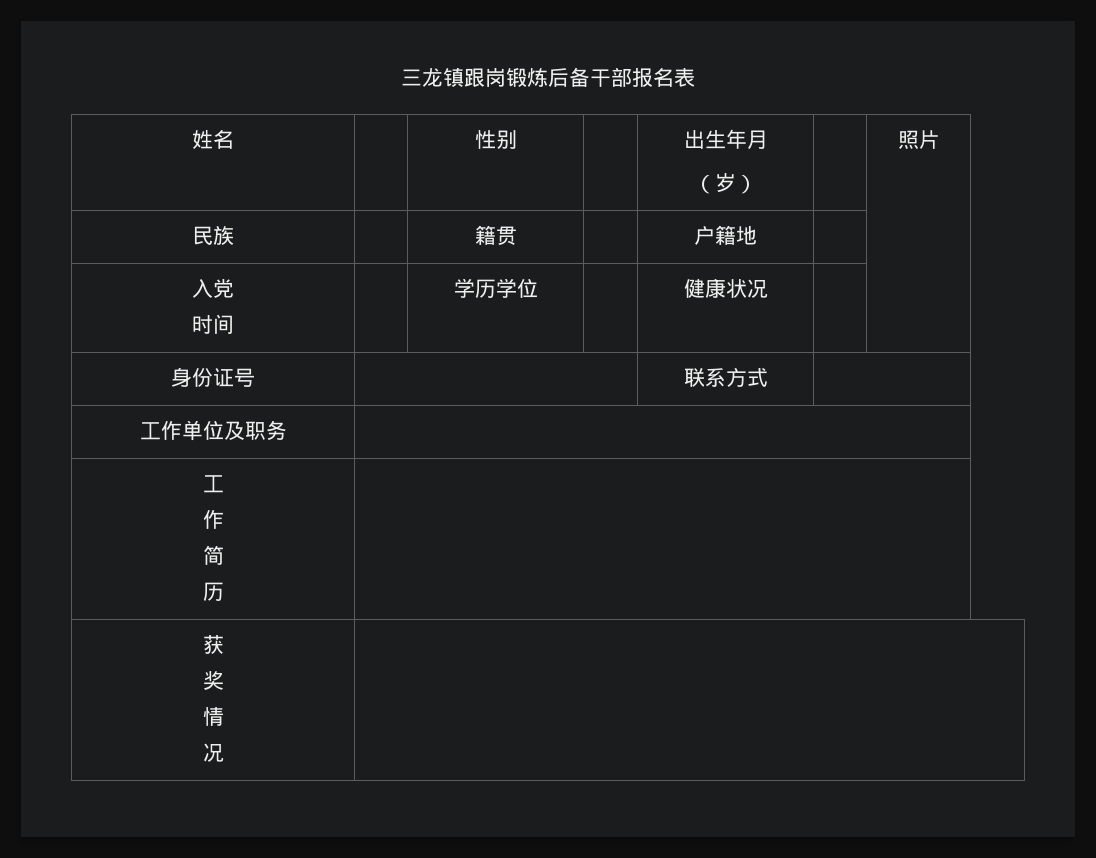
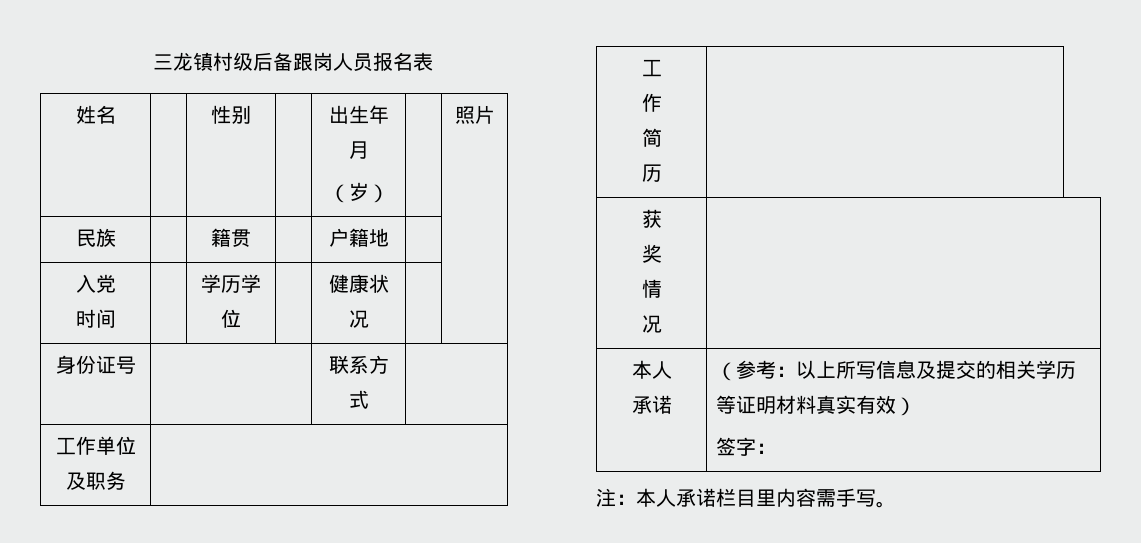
- 三龙镇跟岗锻炼后备干部报名表
+ 三龙镇村级后备跟岗人员报名表
  获
  奖
  情
  况 |
+ 本人
+ 承诺 | （参考：以上所写信息及提交的相关学历等证明材料真实有效）
+ 签字：
+ 注：本人承诺栏目里内容需手写。

